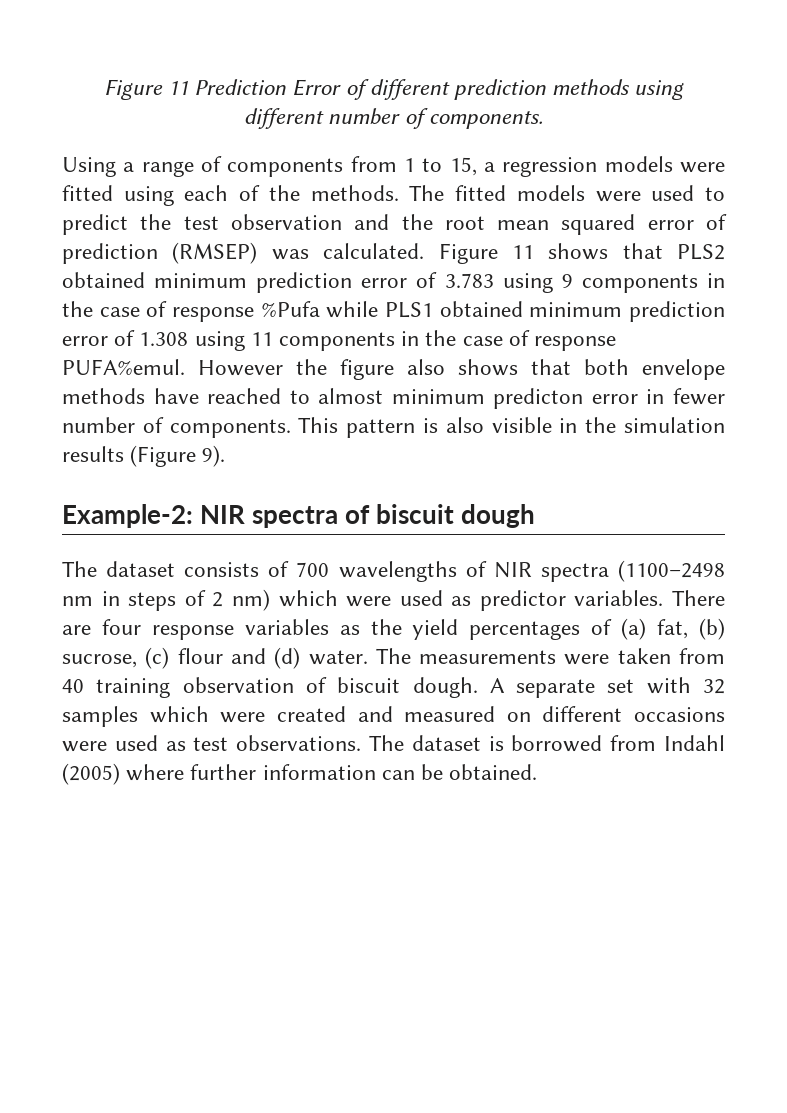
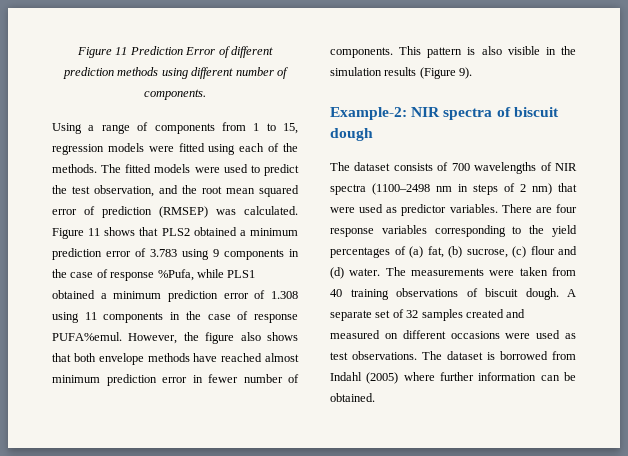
- Using a range of components from 1 to 15, a regression models were fitted using each of the methods.
+ Using a range of components from 1 to 15, regression models were fitted using each of the methods.
- The fitted models were used to predict the test observation and the root mean squared error of prediction (RMSEP) was calculated.
+ The fitted models were used to predict the test observation, and the root mean squared error of prediction (RMSEP) was calculated.
- Figure 11 shows that PLS2 obtained minimum prediction error of 3.783 using 9 components in the case of response %Pufa while PLS1 obtained minimum prediction error of 1.308 using 11 components in the case of response PUFA%emul.
+ Figure 11 shows that PLS2 obtained a minimum prediction error of 3.783 using 9 components in the case of response %Pufa, while PLS1 obtained a minimum prediction error of 1.308 using 11 components in the case of response PUFA%emul.
- However the figure also shows that both envelope methods have reached to almost minimum predicton error in fewer number of components.
+ However, the figure also shows that both envelope methods have reached almost minimum prediction error in fewer number of components.
- The dataset consists of 700 wavelengths of NIR spectra (1100–2498 nm in steps of 2 nm) which were used as predictor variables.
+ The dataset consists of 700 wavelengths of NIR spectra (1100–2498 nm in steps of 2 nm) that were used as predictor variables.
- There are four response variables as the yield percentages of (a) fat, (b) sucrose, (c) flour and (d) water.
+ There are four response variables corresponding to the yield percentages of (a) fat, (b) sucrose, (c) flour and (d) water.
- The measurements were taken from 40 training observation of biscuit dough.
+ The measurements were taken from 40 training observations of biscuit dough.
- A separate set with 32 samples which were created and measured on different occasions were used as test observations.
+ A separate set of 32 samples created and measured on different occasions were used as test observations.

